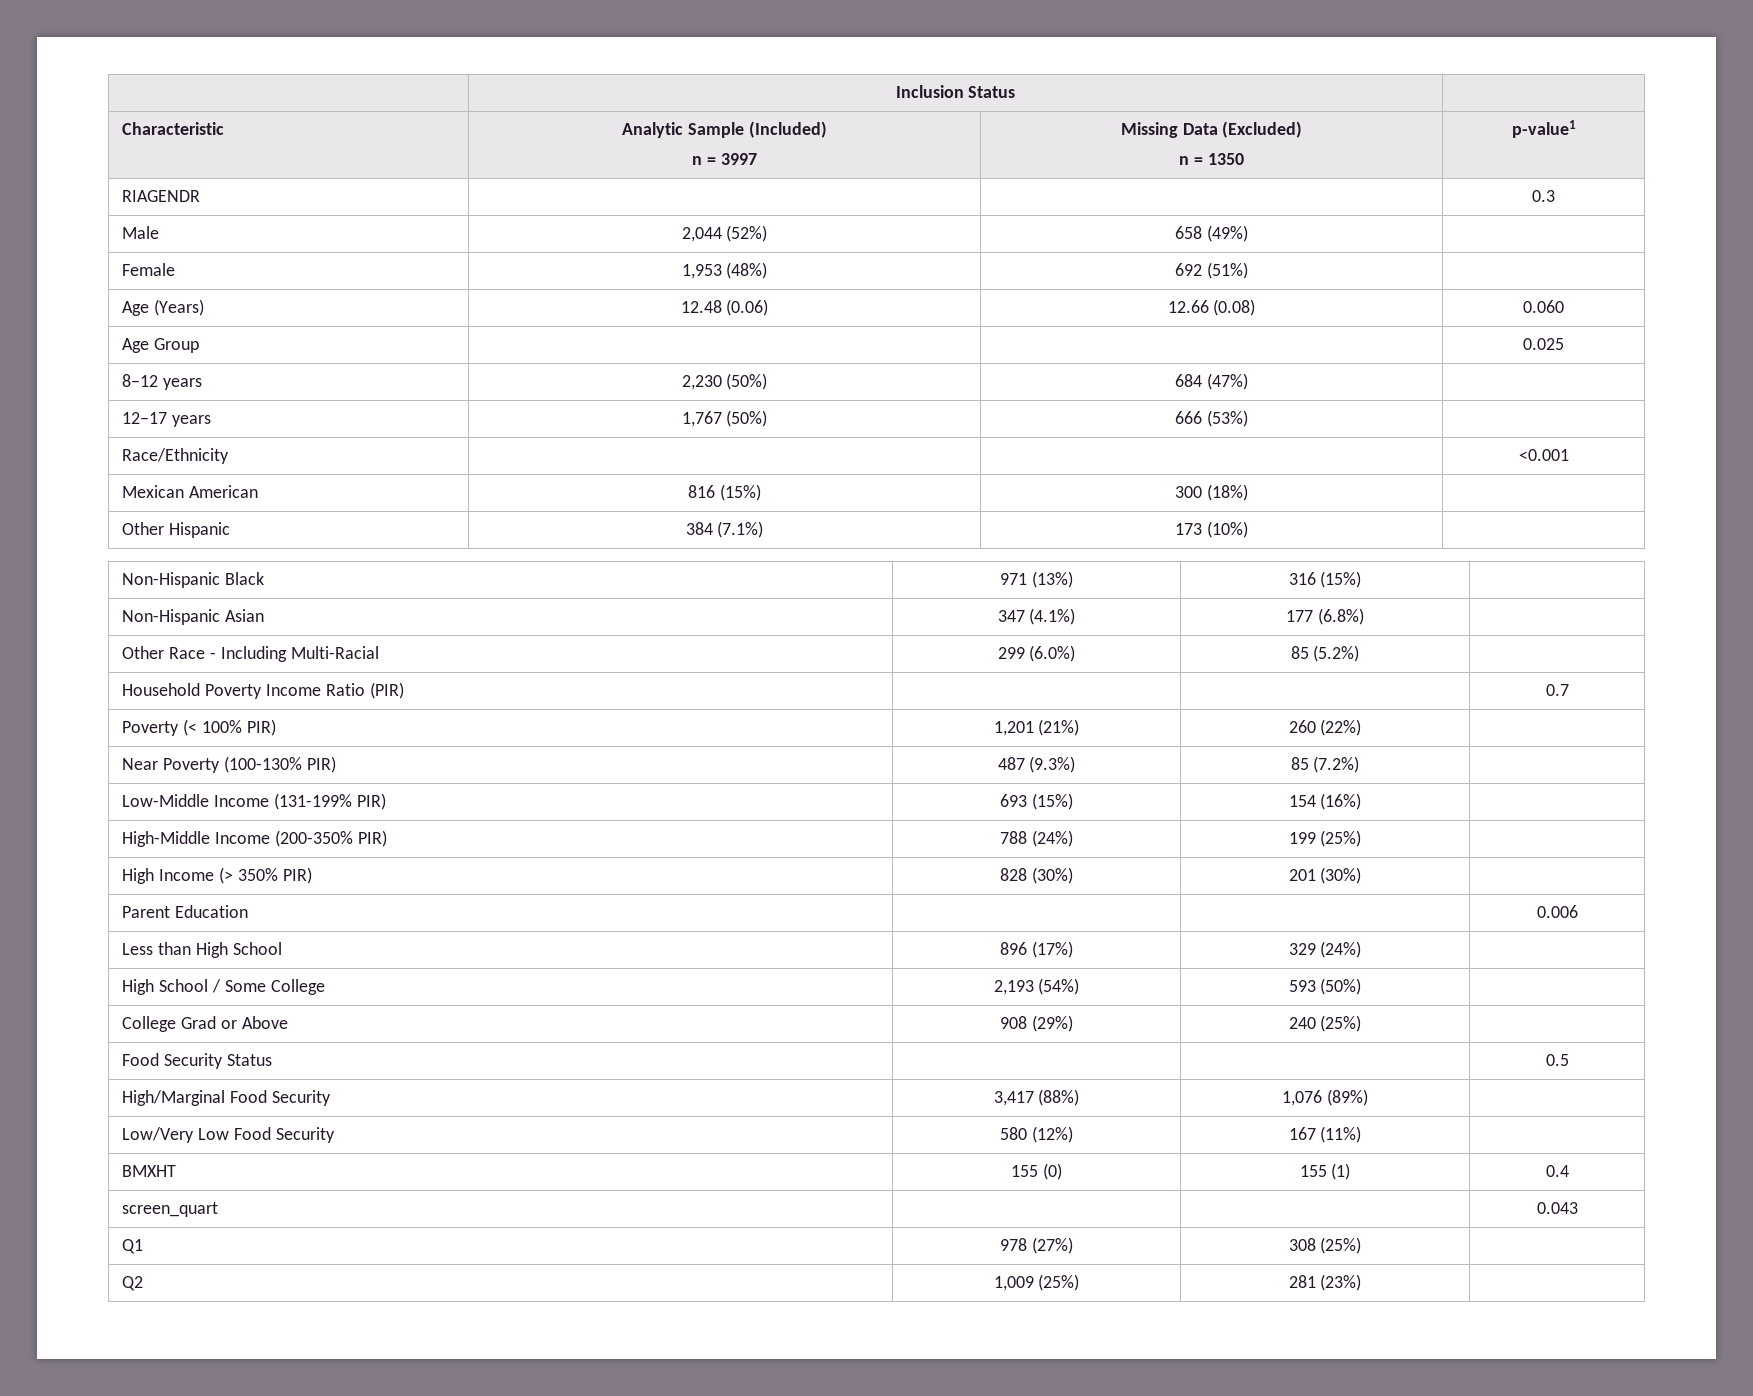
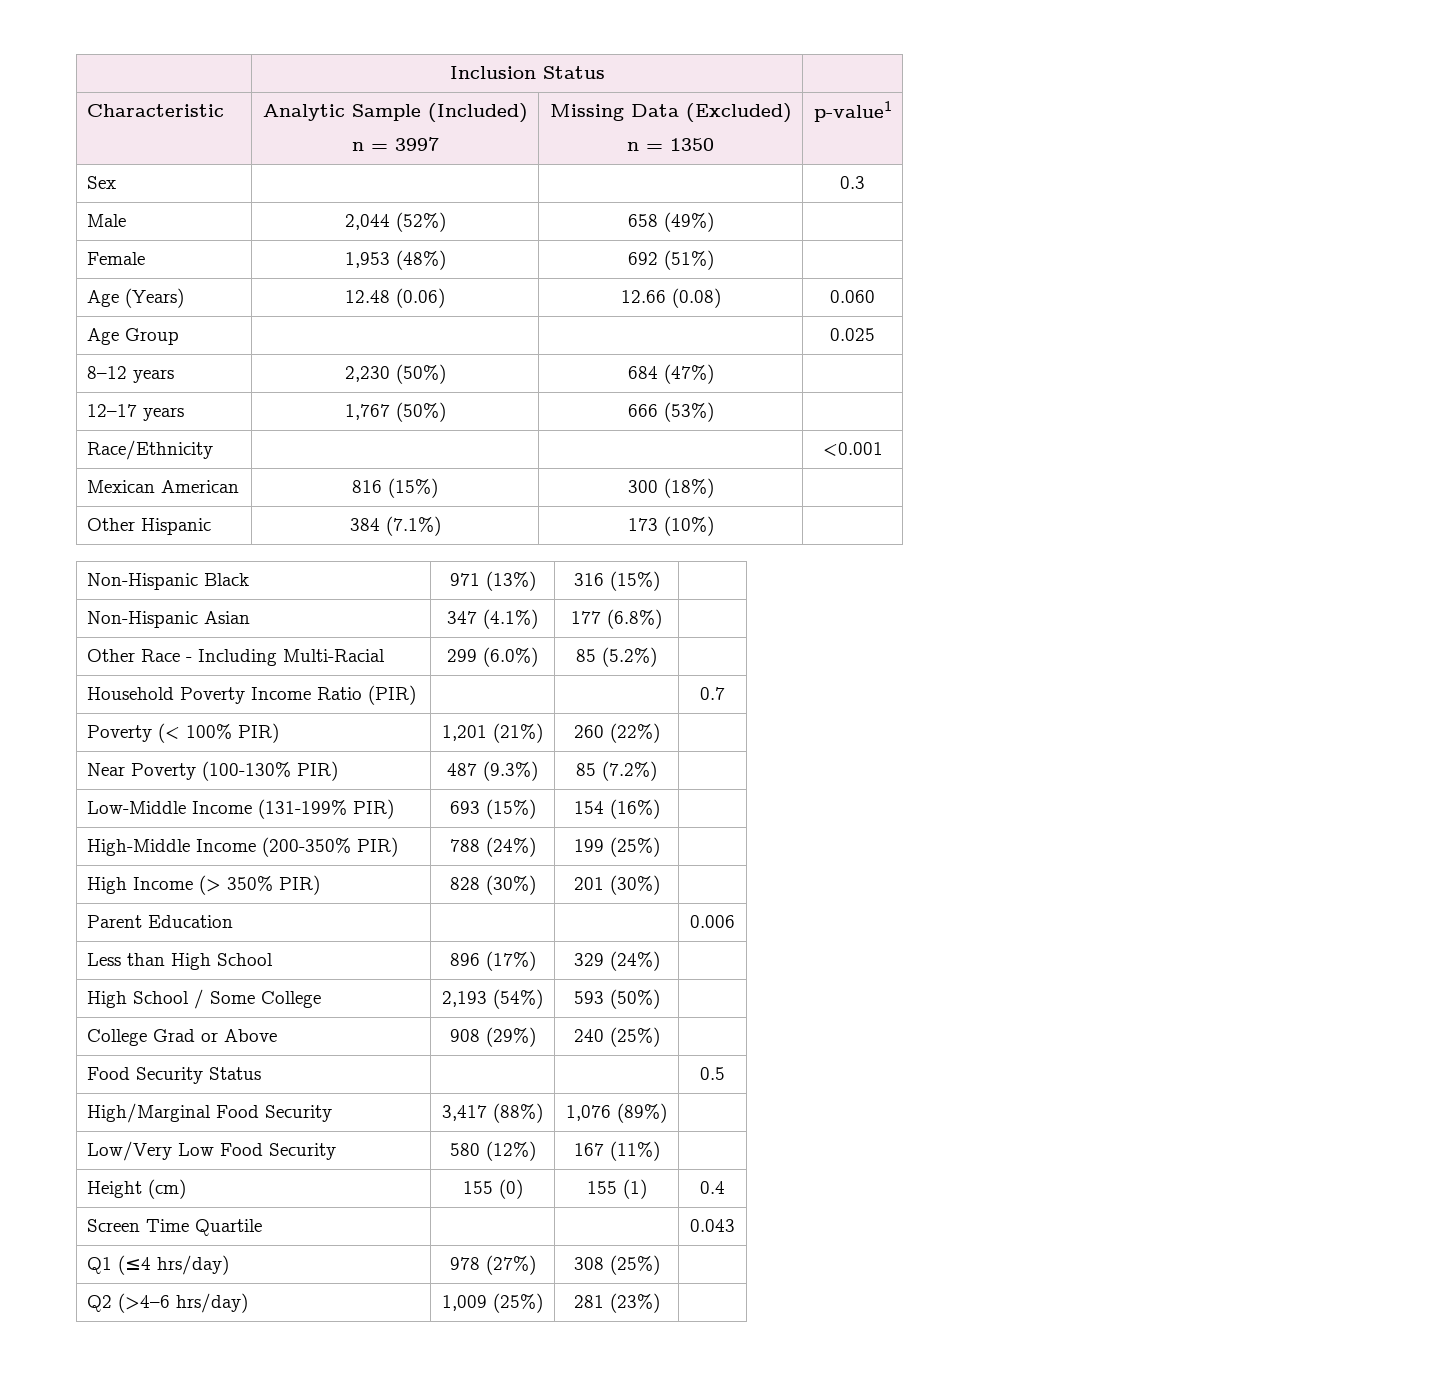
- RIAGENDR | | | 0.3
+ Sex | | | 0.3
- BMXHT | 155 (0) | 155 (1) | 0.4
+ Height (cm) | 155 (0) | 155 (1) | 0.4
- screen_quart | | | 0.043
+ Screen Time Quartile | | | 0.043
- Q1 | 978 (27%) | 308 (25%) |
+ Q1 (≤4 hrs/day) | 978 (27%) | 308 (25%) |
- Q2 | 1,009 (25%) | 281 (23%) |
+ Q2 (>4–6 hrs/day) | 1,009 (25%) | 281 (23%) |

